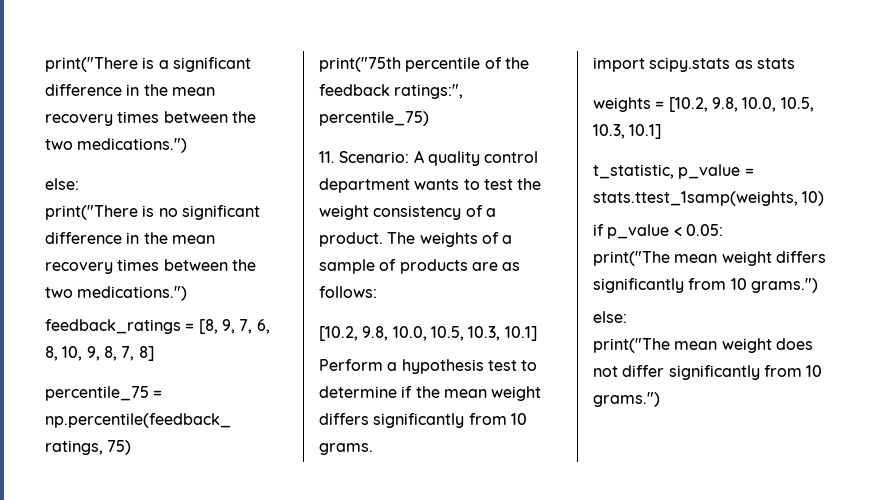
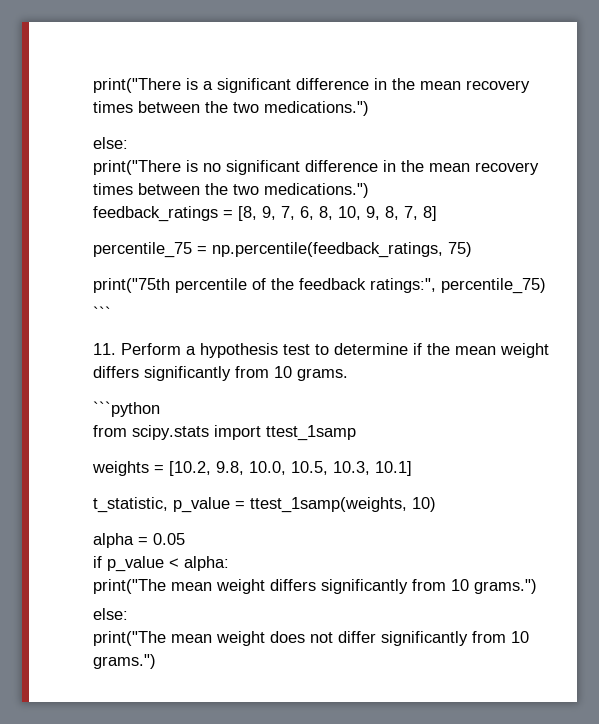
+ ```
- 11. Scenario: A quality control department wants to test the weight consistency of a product. The weights of a sample of products are as follows:
- [10.2, 9.8, 10.0, 10.5, 10.3, 10.1]
- Perform a hypothesis test to determine if the mean weight differs significantly from 10 grams.
+ 11. Perform a hypothesis test to determine if the mean weight differs significantly from 10 grams.
- import scipy.stats as stats
+ ```python
+ from scipy.stats import ttest_1samp
- t_statistic, p_value = stats.ttest_1samp(weights, 10)
+ t_statistic, p_value = ttest_1samp(weights, 10)
+ alpha = 0.05
- if p_value < 0.05:
+ if p_value < alpha:

